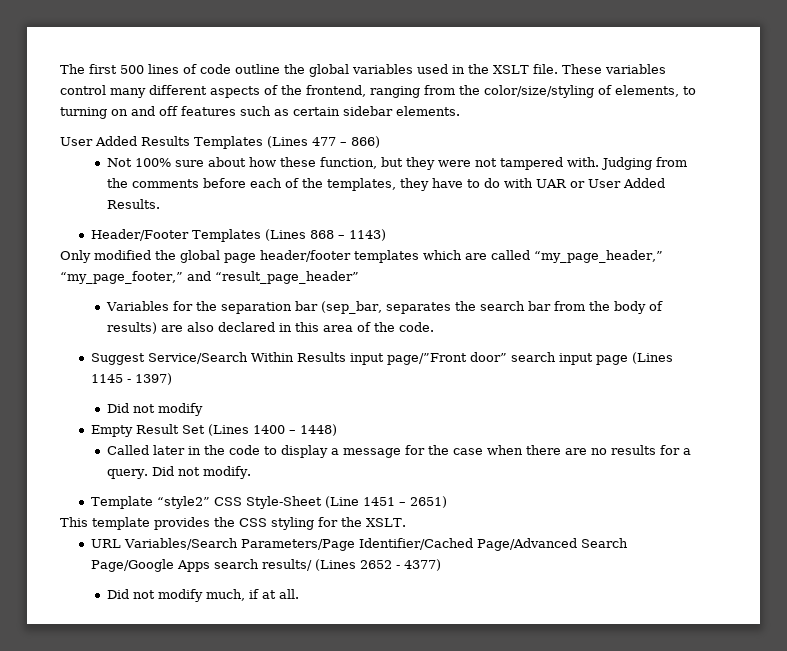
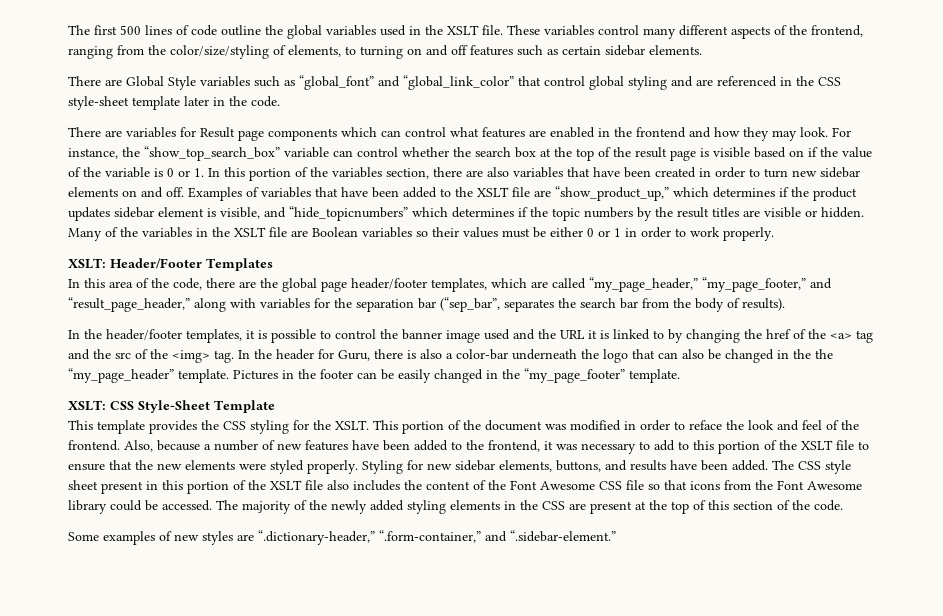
- User Added Results Templates (Lines 477 – 866)
- Not 100% sure about how these function, but they were not tampered with. Judging from the comments before each of the templates, they have to do with UAR or User Added Results.
- Header/Footer Templates (Lines 868 – 1143)
- Only modified the global page header/footer templates which are called “my_page_header,” “my_page_footer,” and “result_page_header”
- Variables for the separation bar (sep_bar, separates the search bar from the body of results) are also declared in this area of the code.
- Suggest Service/Search Within Results input page/”Front door” search input page (Lines 1145 - 1397)
- Did not modify
- Empty Result Set (Lines 1400 – 1448)
- Called later in the code to display a message for the case when there are no results for a query. Did not modify.
- Template “style2” CSS Style-Sheet (Line 1451 – 2651)
+ There are Global Style variables such as “global_font” and “global_link_color” that control global styling and are referenced in the CSS style-sheet template later in the code.
+ There are variables for Result page components which can control what features are enabled in the frontend and how they may look. For instance, the “show_top_search_box” variable can control whether the search box at the top of the result page is visible based on if the value of the variable is 0 or 1. In this portion of the variables section, there are also variables that have been created in order to turn new sidebar elements on and off. Examples of variables that have been added to the XSLT file are “show_product_up,” which determines if the product updates sidebar element is visible, and “hide_topicnumbers” which determines if the topic numbers by the result titles are visible or hidden. Many of the variables in the XSLT file are Boolean variables so their values must be either 0 or 1 in order to work properly.
+ XSLT: Header/Footer Templates
+ In this area of the code, there are the global page header/footer templates, which are called “my_page_header,” “my_page_footer,” and “result_page_header,” along with variables for the separation bar (“sep_bar”, separates the search bar from the body of results).
+ In the header/footer templates, it is possible to control the banner image used and the URL it is linked to by changing the href of the <a> tag and the src of the <img> tag. In the header for Guru, there is also a color-bar underneath the logo that can also be changed in the the “my_page_header” template. Pictures in the footer can be easily changed in the “my_page_footer” template.
+ XSLT: CSS Style-Sheet Template
- This template provides the CSS styling for the XSLT.
- URL Variables/Search Parameters/Page Identifier/Cached Page/Advanced Search Page/Google Apps search results/ (Lines 2652 - 4377)
- Did not modify much, if at all.
+ This template provides the CSS styling for the XSLT. This portion of the document was modified in order to reface the look and feel of the frontend. Also, because a number of new features have been added to the frontend, it was necessary to add to this portion of the XSLT file to ensure that the new elements were styled properly. Styling for new sidebar elements, buttons, and results have been added. The CSS style sheet present in this portion of the XSLT file also includes the content of the Font Awesome CSS file so that icons from the Font Awesome library could be accessed. The majority of the newly added styling elements in the CSS are present at the top of this section of the code.
+ Some examples of new styles are “.dictionary-header,” “.form-container,” and “.sidebar-element.”

